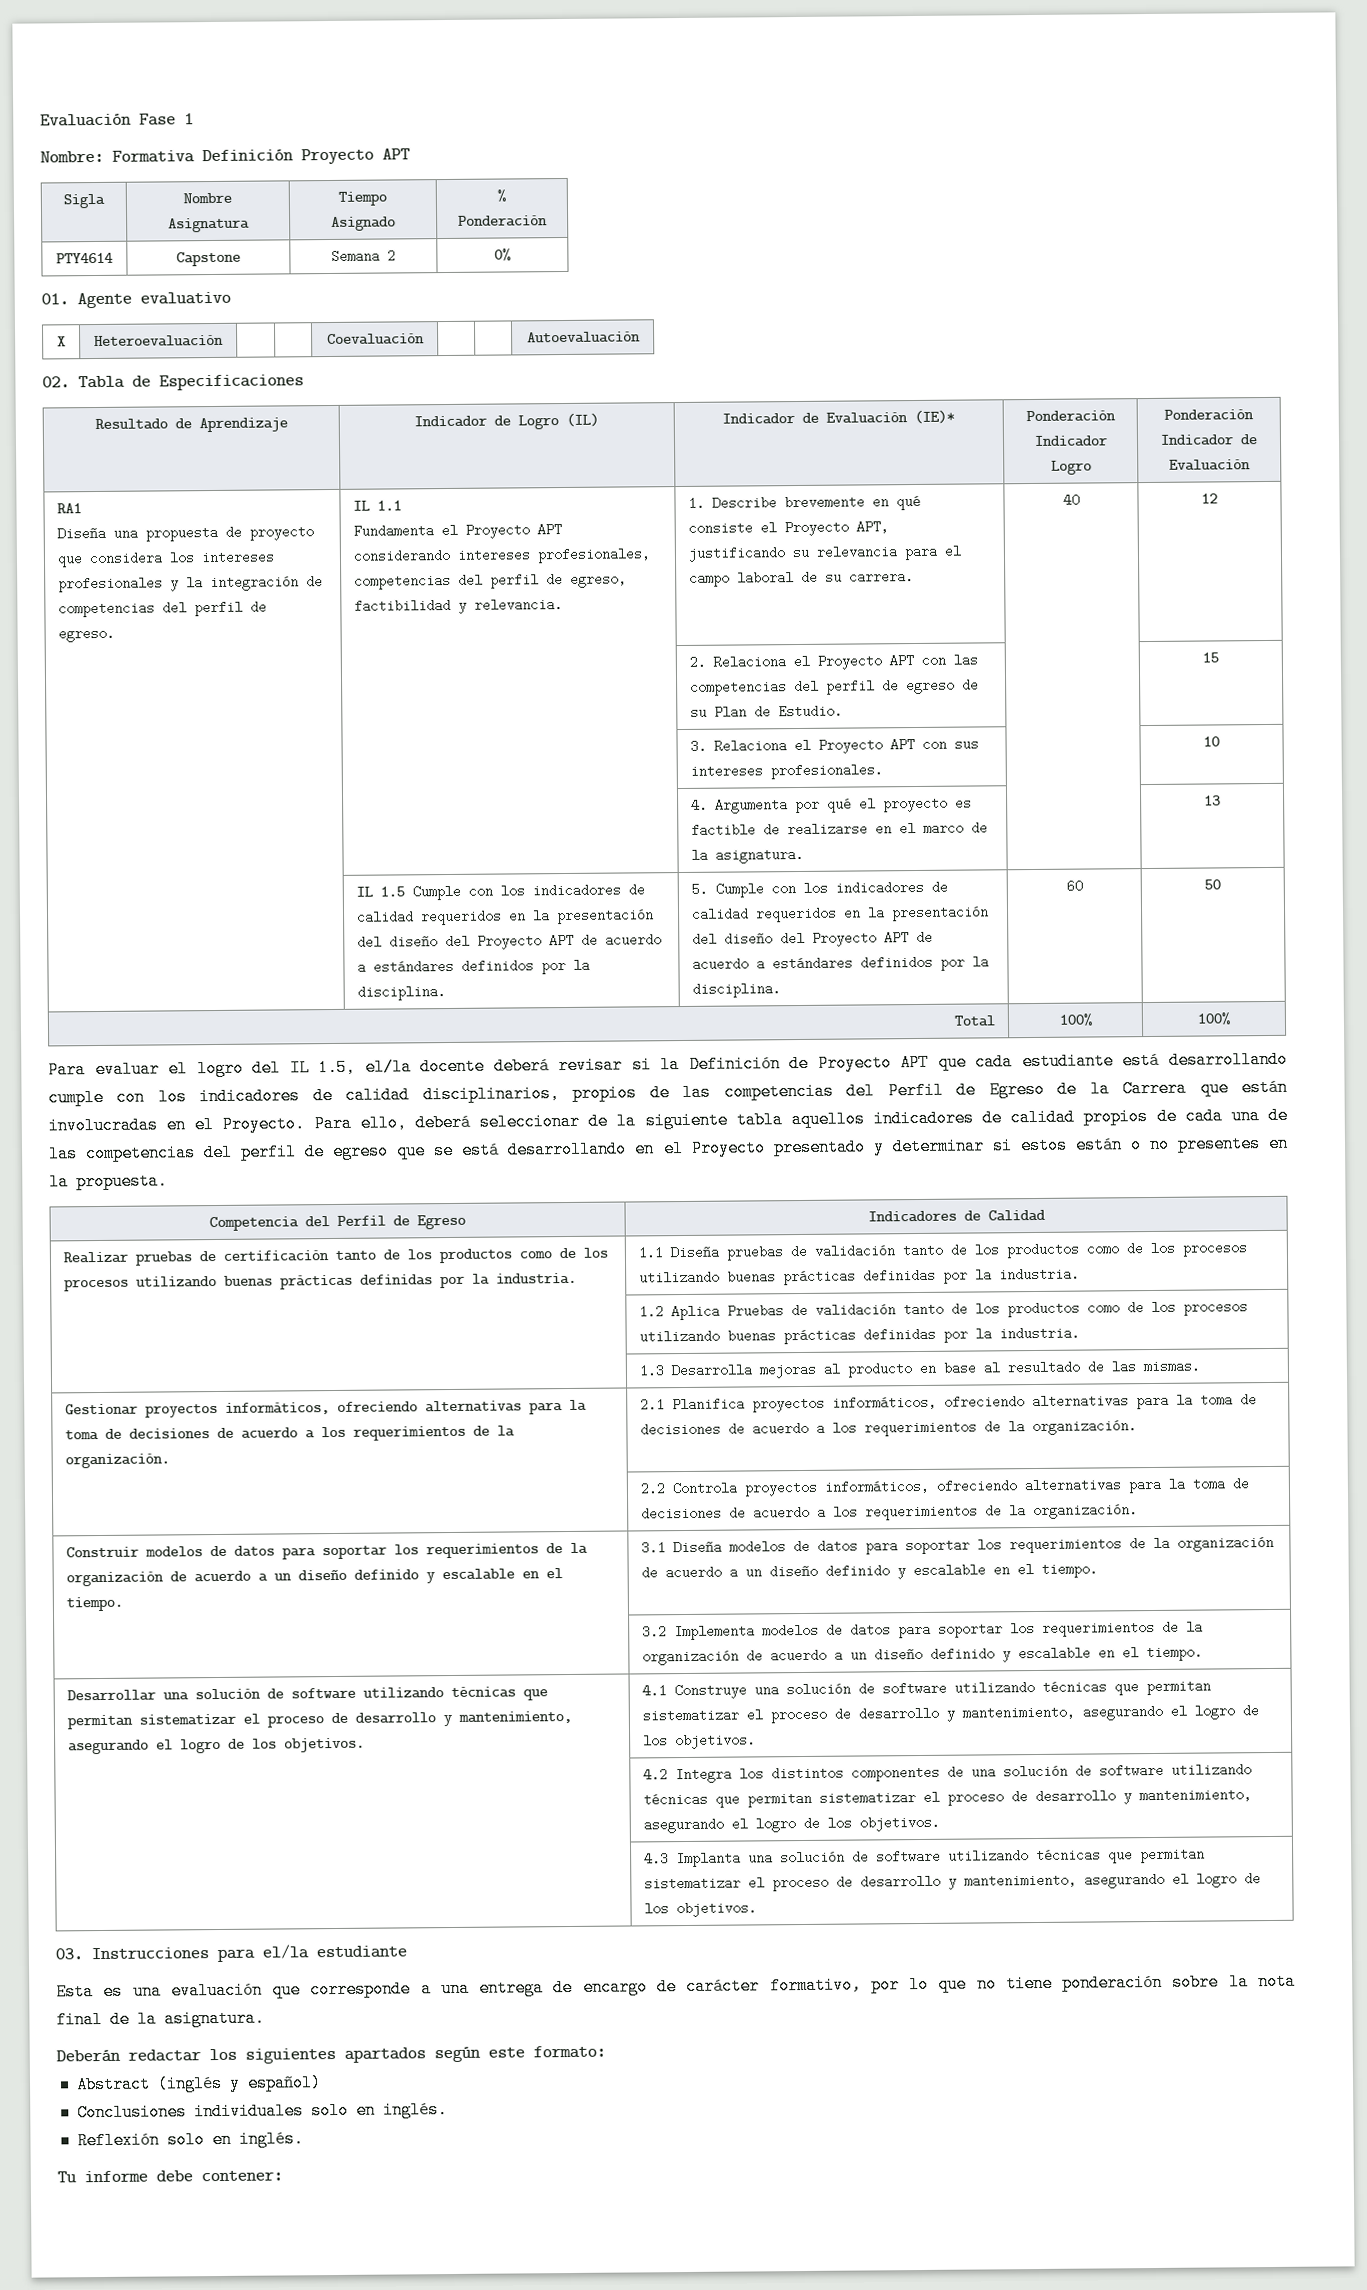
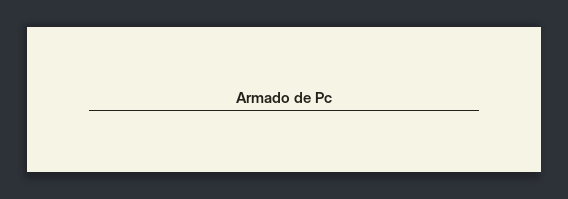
- Evaluación Fase 1
- Nombre: Formativa Definición Proyecto APT
- Sigla | Nombre Asignatura | Tiempo Asignado | % Ponderación
- PTY4614 | Capstone | Semana 2 | 0%
- 01. Agente evaluativo
- X | Heteroevaluación | | | Coevaluación | | | Autoevaluación
- 02. Tabla de Especificaciones
- Resultado de Aprendizaje | Indicador de Logro (IL) | Indicador de Evaluación (IE)* | Ponderación Indicador Logro | Ponderación Indicador de Evaluación
- RA1
- Diseña una propuesta de proyecto que considera los intereses profesionales y la integración de competencias del perfil de egreso. | IL 1.1
- Fundamenta el Proyecto APT considerando intereses profesionales, competencias del perfil de egreso, factibilidad y relevancia. | 1. Describe brevemente en qué consiste el Proyecto APT, justificando su relevancia para el campo laboral de su carrera. | 40 | 12
- | | 2. Relaciona el Proyecto APT con las competencias del perfil de egreso de su Plan de Estudio. | | 15
- | | 3. Relaciona el Proyecto APT con sus intereses profesionales. | | 10
- | | 4. Argumenta por qué el proyecto es factible de realizarse en el marco de la asignatura. | | 13
- | IL 1.5 Cumple con los indicadores de calidad requeridos en la presentación del diseño del Proyecto APT de acuerdo a estándares definidos por la disciplina. | 5. Cumple con los indicadores de calidad requeridos en la presentación del diseño del Proyecto APT de acuerdo a estándares definidos por la disciplina. | 60 | 50
- Total | 100% | 100%
- Para evaluar el logro del IL 1.5, el/la docente deberá revisar si la Definición de Proyecto APT que cada estudiante está desarrollando cumple con los indicadores de calidad disciplinarios, propios de las competencias del Perfil de Egreso de la Carrera que están involucradas en el Proyecto. Para ello, deberá seleccionar de la siguiente tabla aquellos indicadores de calidad propios de cada una de las competencias del perfil de egreso que se está desarrollando en el Proyecto presentado y determinar si estos están o no presentes en la propuesta.
- Competencia del Perfil de Egreso | Indicadores de Calidad
- Realizar pruebas de certificación tanto de los productos como de los procesos utilizando buenas prácticas definidas por la industria. | 1.1 Diseña pruebas de validación tanto de los productos como de los procesos utilizando buenas prácticas definidas por la industria.
- | 1.2 Aplica Pruebas de validación tanto de los productos como de los procesos utilizando buenas prácticas definidas por la industria.
- | 1.3 Desarrolla mejoras al producto en base al resultado de las mismas.
- Gestionar proyectos informáticos, ofreciendo alternativas para la toma de decisiones de acuerdo a los requerimientos de la organización. | 2.1 Planifica proyectos informáticos, ofreciendo alternativas para la toma de decisiones de acuerdo a los requerimientos de la organización.
- | 2.2 Controla proyectos informáticos, ofreciendo alternativas para la toma de decisiones de acuerdo a los requerimientos de la organización.
- Construir modelos de datos para soportar los requerimientos de la organización de acuerdo a un diseño definido y escalable en el tiempo. | 3.1 Diseña modelos de datos para soportar los requerimientos de la organización de acuerdo a un diseño definido y escalable en el tiempo.
- | 3.2 Implementa modelos de datos para soportar los requerimientos de la organización de acuerdo a un diseño definido y escalable en el tiempo.
- Desarrollar una solución de software utilizando técnicas que permitan sistematizar el proceso de desarrollo y mantenimiento, asegurando el logro de los objetivos. | 4.1 Construye una solución de software utilizando técnicas que permitan sistematizar el proceso de desarrollo y mantenimiento, asegurando el logro de los objetivos.
- | 4.2 Integra los distintos componentes de una solución de software utilizando técnicas que permitan sistematizar el proceso de desarrollo y mantenimiento, asegurando el logro de los objetivos.
- | 4.3 Implanta una solución de software utilizando técnicas que permitan sistematizar el proceso de desarrollo y mantenimiento, asegurando el logro de los objetivos.
- 03. Instrucciones para el/la estudiante
- Esta es una evaluación que corresponde a una entrega de encargo de carácter formativo, por lo que no tiene ponderación sobre la nota final de la asignatura.
- Deberán redactar los siguientes apartados según este formato:
- Abstract (inglés y español)
- Conclusiones individuales solo en inglés.
- Reflexión solo en inglés.
- Tu informe debe contener:
+ Armado de Pc

